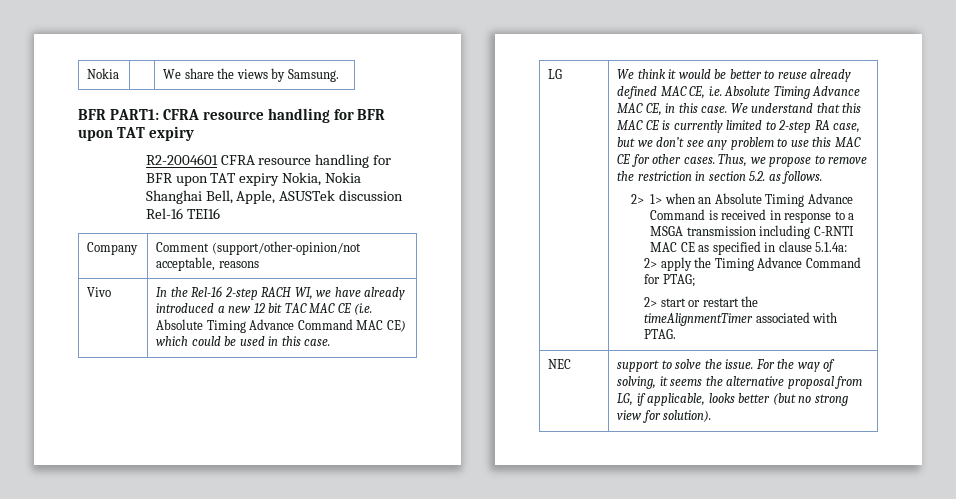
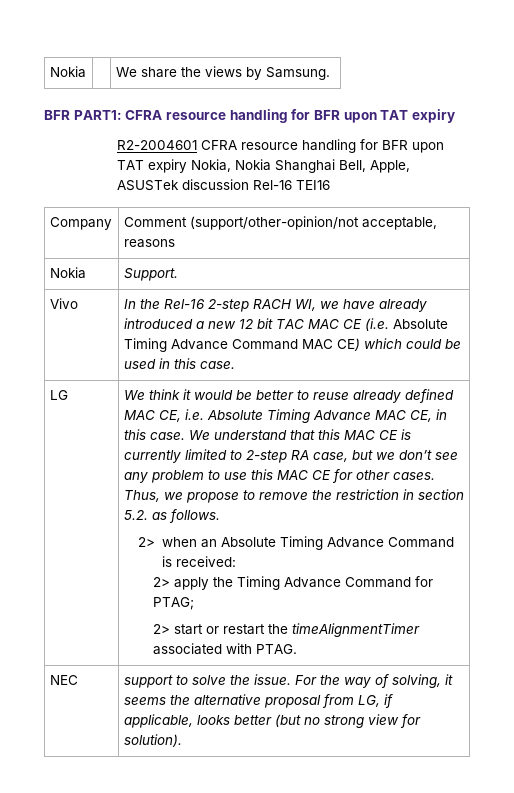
+ Nokia | Support.
- 2> 1> when an Absolute Timing Advance Command is received in response to a MSGA transmission including C-RNTI MAC CE as specified in clause 5.1.4a:
+ 2> when an Absolute Timing Advance Command is received:

